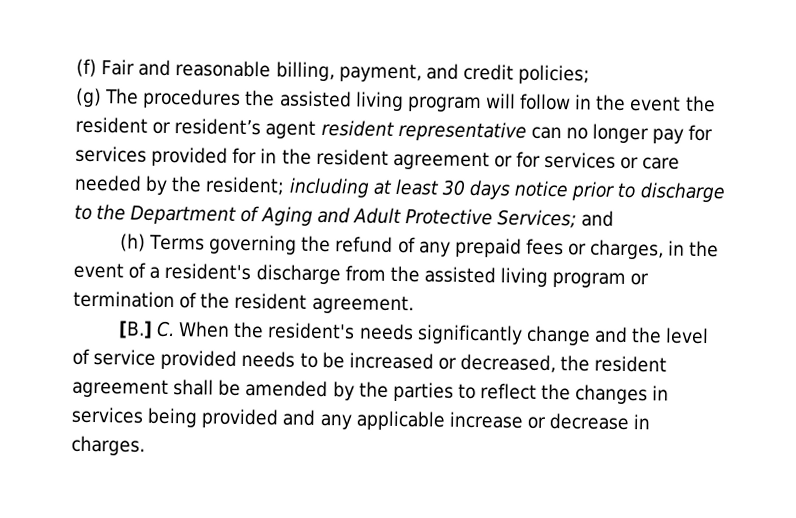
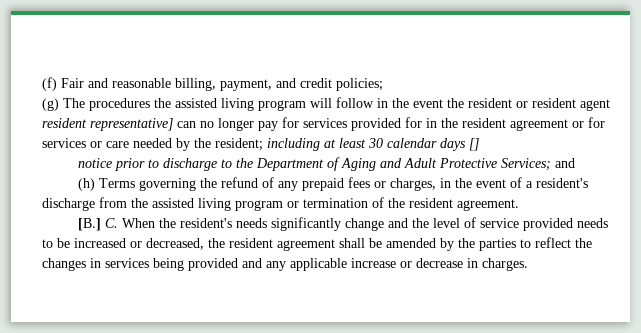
- (g) The procedures the assisted living program will follow in the event the resident or resident’s agent resident representative can no longer pay for services provided for in the resident agreement or for services or care needed by the resident; including at least 30 days notice prior to discharge to the Department of Aging and Adult Protective Services; and
+ (g) The procedures the assisted living program will follow in the event the resident or resident agent resident representative] can no longer pay for services provided for in the resident agreement or for services or care needed by the resident; including at least 30 calendar days []
+ notice prior to discharge to the Department of Aging and Adult Protective Services; and

